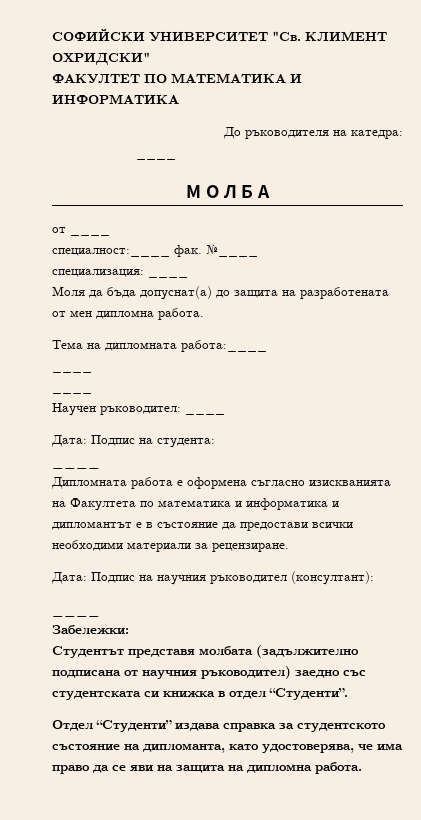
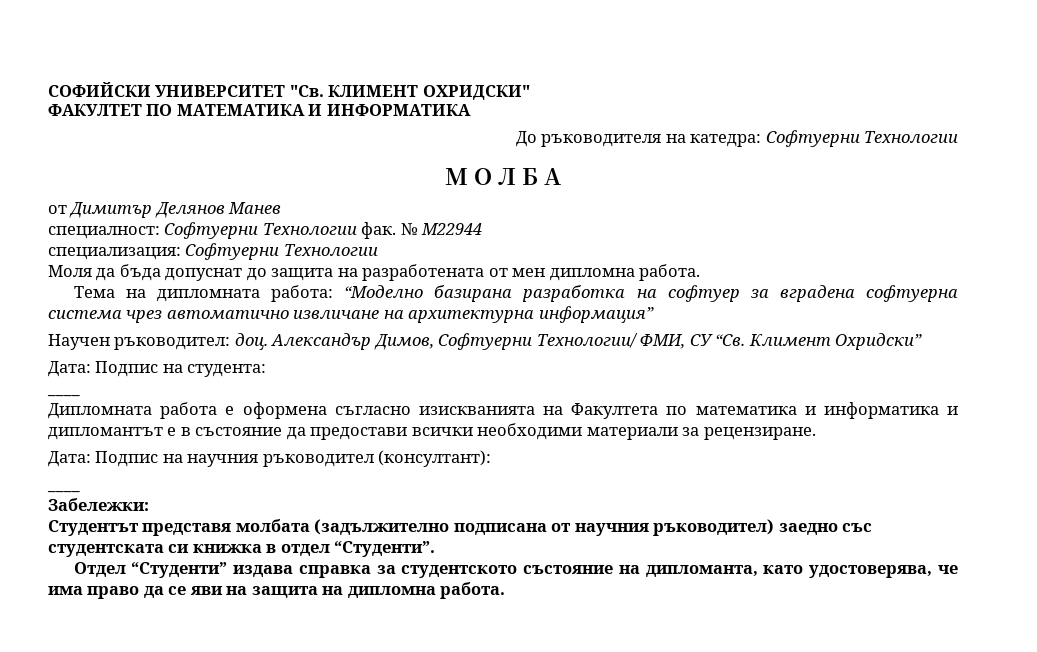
- До ръководителя на катедра:
- ____
+ До ръководителя на катедра: Софтуерни Технологии
- от ____
- специалност:____ фак. №____
+ от Димитър Делянов Манев
+ специалност: Софтуерни Технологии фак. № М22944
- специализация: ____
+ специализация: Софтуерни Технологии
- Моля да бъда допуснат(а) до защита на разработената от мен дипломна работа.
+ Моля да бъда допуснат до защита на разработената от мен дипломна работа.
- Тема на дипломната работа:____
- ____
- ____
- Научен ръководител: ____
+ Тема на дипломната работа: “Mоделно базирана разработка на софтуер за вградена софтуерна система чрез автоматично извличане на архитектурна информация”
+ Научен ръководител: доц. Александър Димов, Софтуерни Технологии/ ФМИ, СУ “Св. Климент Охридски”

